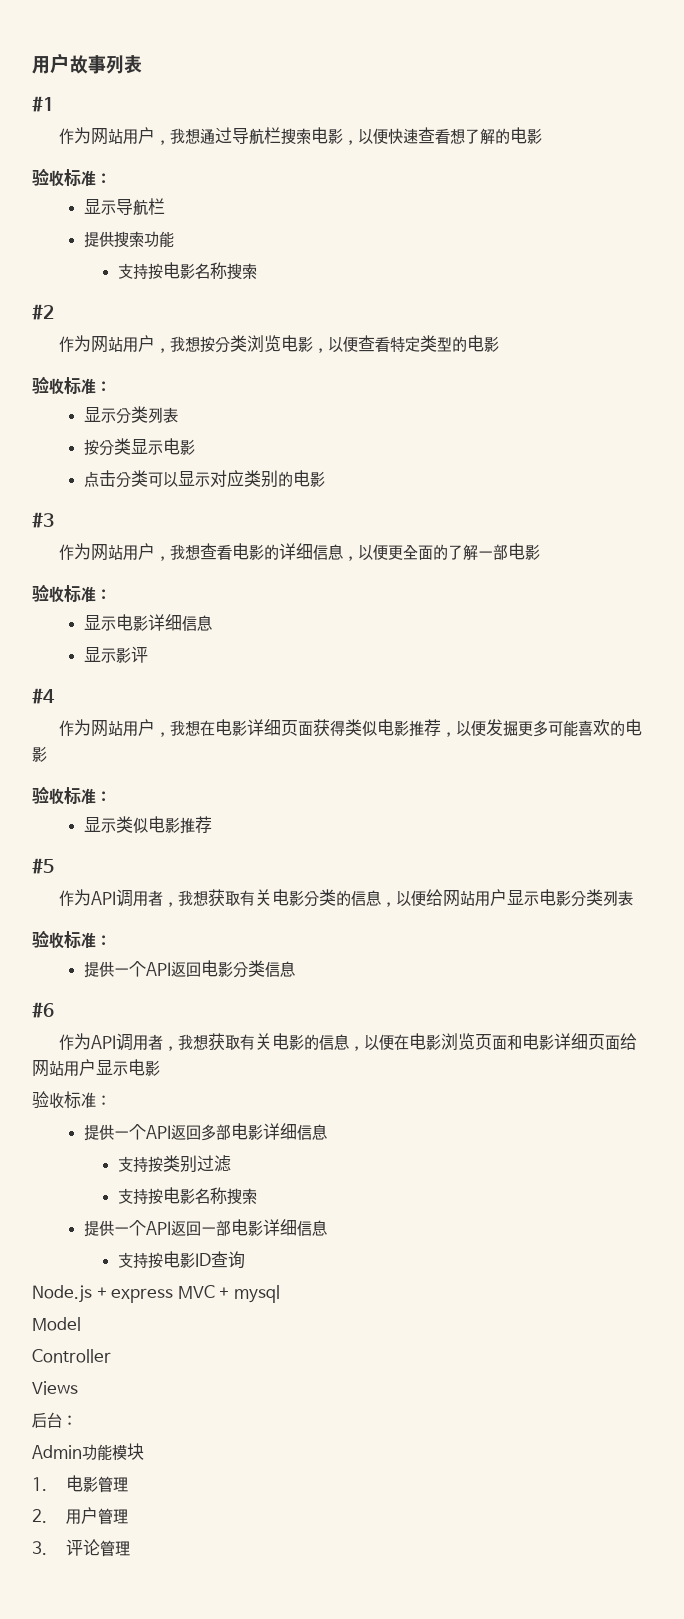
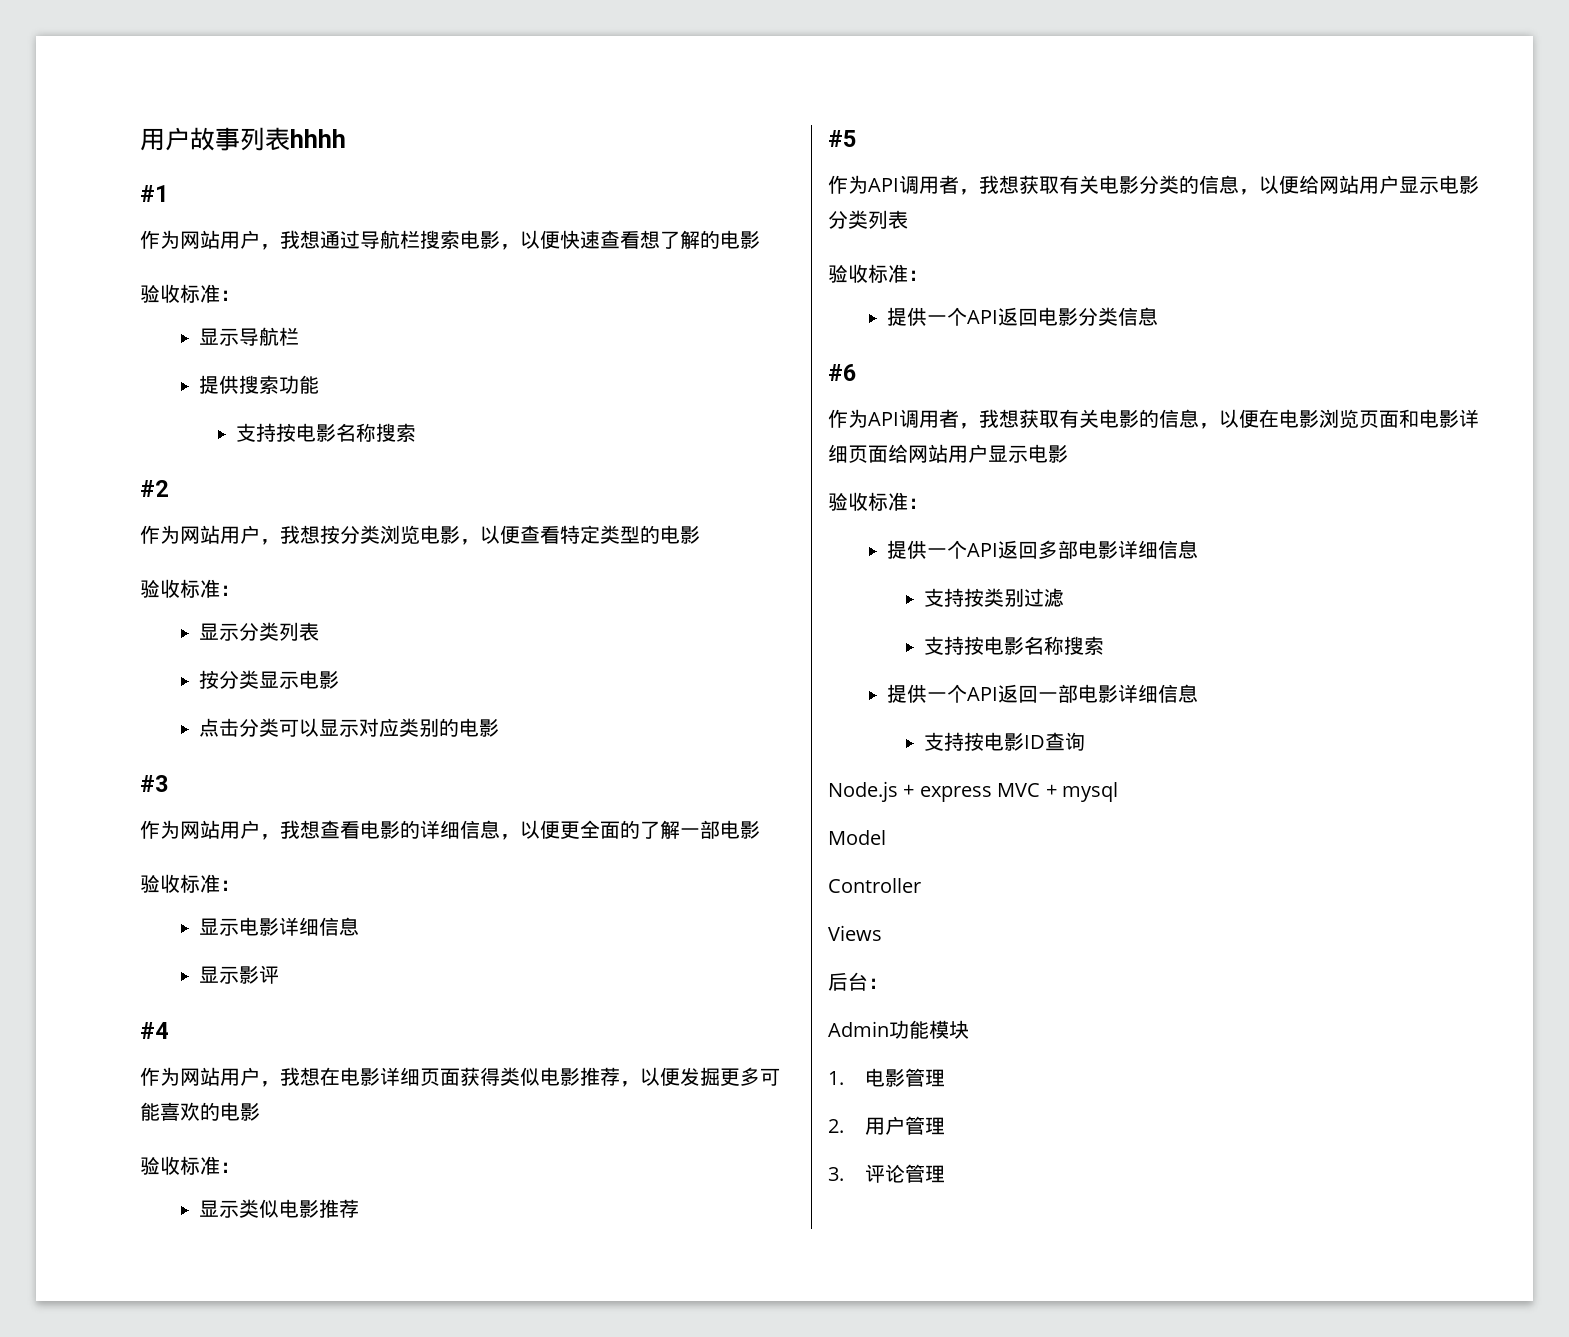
- 用户故事列表
+ 用户故事列表hhhh

